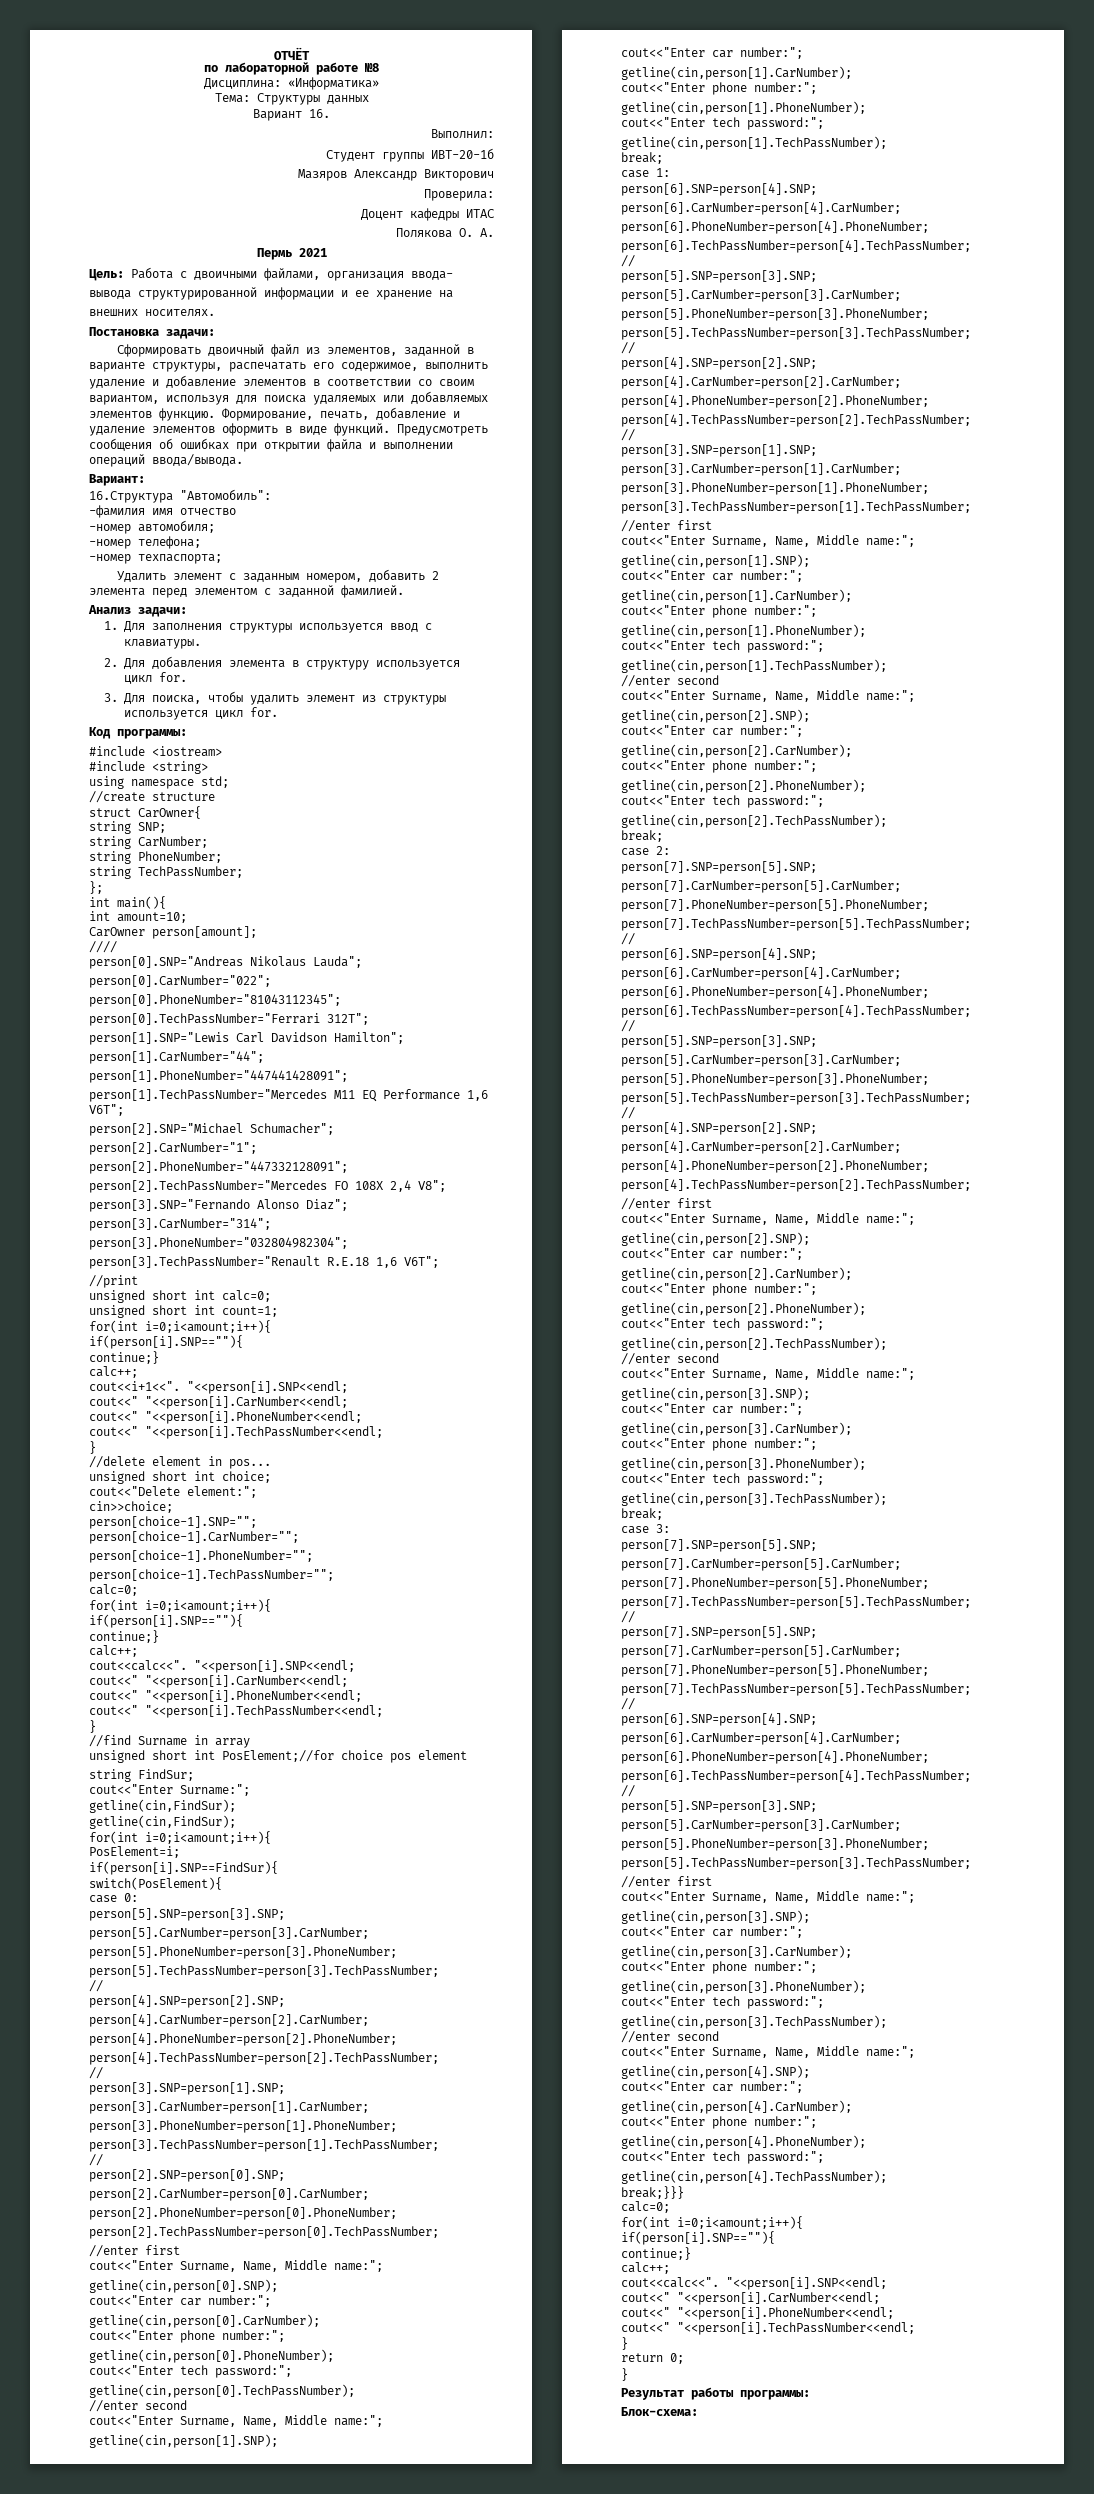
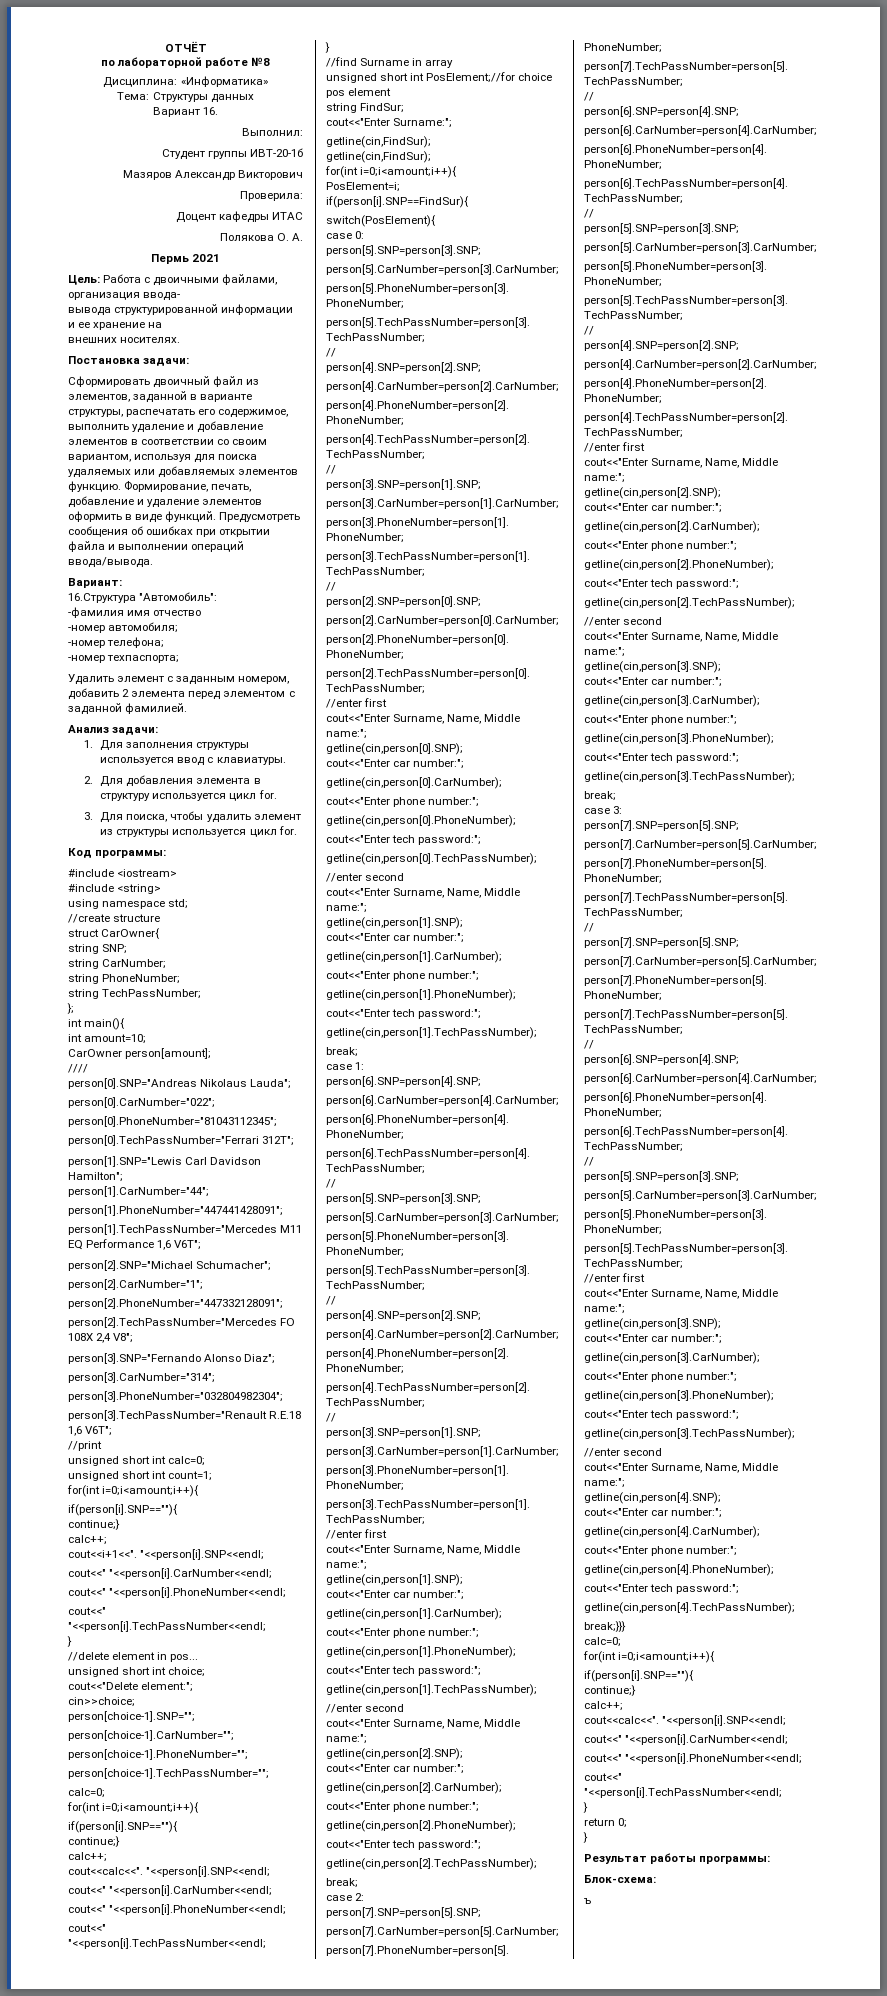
+ ъ

